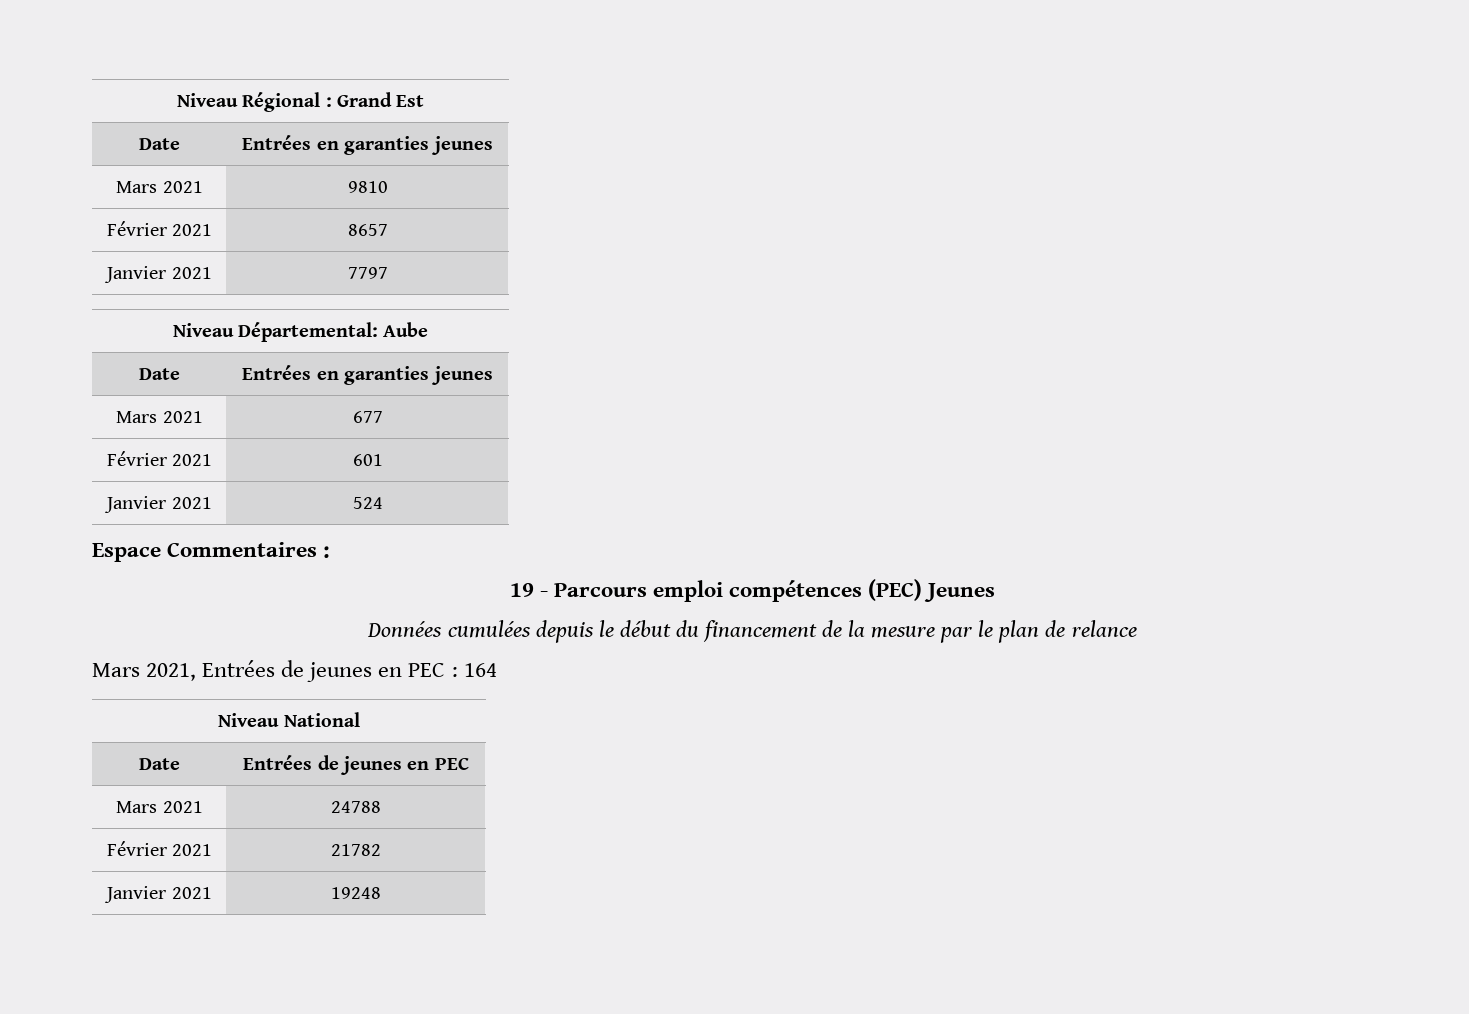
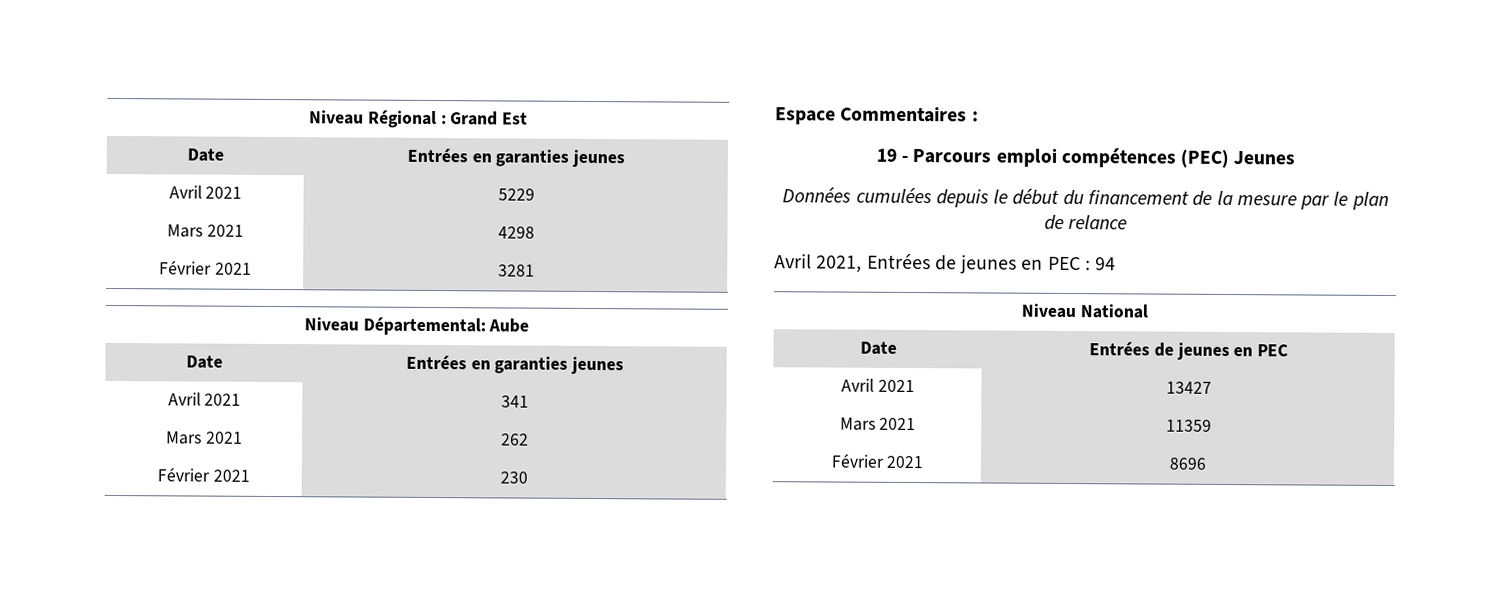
- Mars 2021 | 9810
- Février 2021 | 8657
- Janvier 2021 | 7797
+ Avril 2021 | 5229
+ Mars 2021 | 4298
+ Février 2021 | 3281
- Mars 2021 | 677
- Février 2021 | 601
- Janvier 2021 | 524
+ Avril 2021 | 341
+ Mars 2021 | 262
+ Février 2021 | 230
- Mars 2021, Entrées de jeunes en PEC : 164
+ Avril 2021, Entrées de jeunes en PEC : 94
- Mars 2021 | 24788
- Février 2021 | 21782
- Janvier 2021 | 19248
+ Avril 2021 | 13427
+ Mars 2021 | 11359
+ Février 2021 | 8696

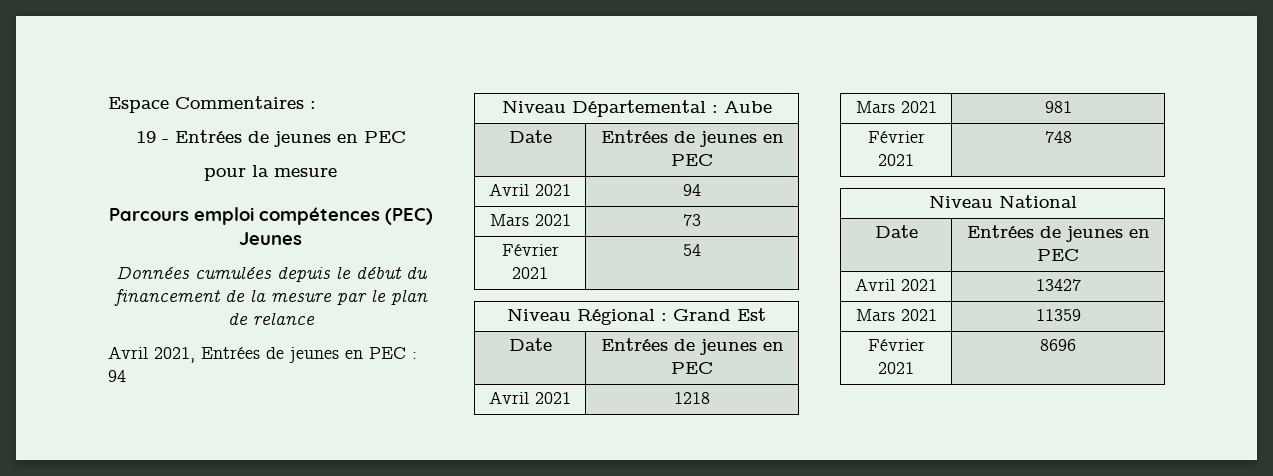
- Niveau Régional : Grand Est
- Date | Entrées en garanties jeunes
- Avril 2021 | 5229
- Mars 2021 | 4298
- Février 2021 | 3281
- Niveau Départemental: Aube
- Date | Entrées en garanties jeunes
- Avril 2021 | 341
- Mars 2021 | 262
- Février 2021 | 230
- 19 - Parcours emploi compétences (PEC) Jeunes
+ 19 - Entrées de jeunes en PEC
+ pour la mesure
+ Parcours emploi compétences (PEC) Jeunes
+ Niveau Départemental : Aube
+ Date | Entrées de jeunes en PEC
+ Avril 2021 | 94
+ Mars 2021 | 73
+ Février 2021 | 54
+ Niveau Régional : Grand Est
+ Date | Entrées de jeunes en PEC
+ Avril 2021 | 1218
+ Mars 2021 | 981
+ Février 2021 | 748

